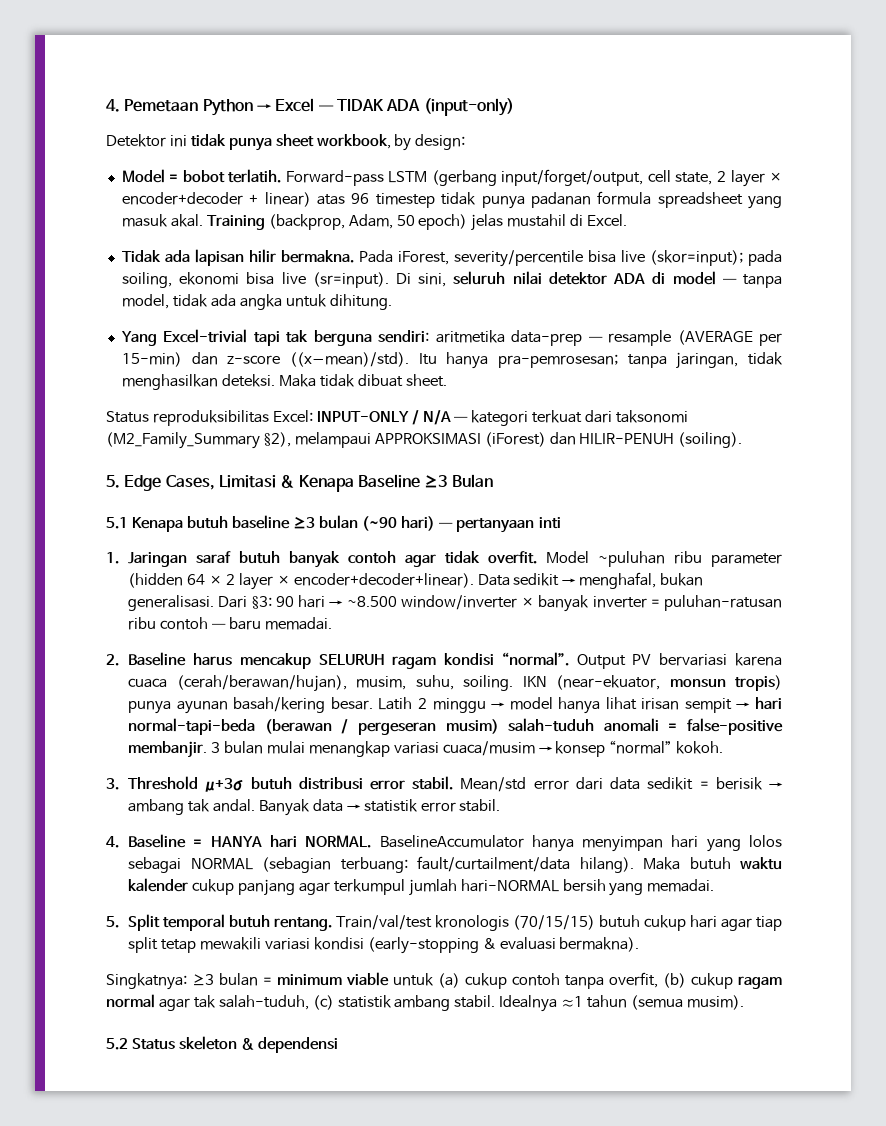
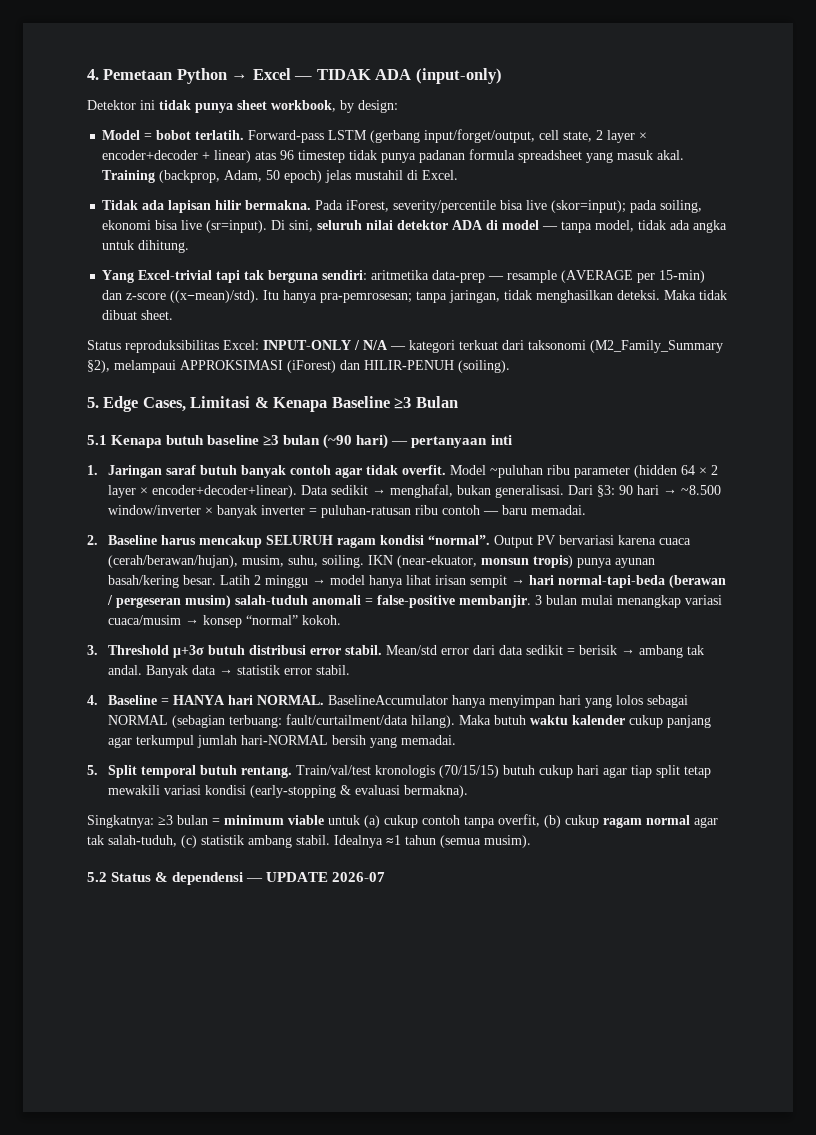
- 5.2 Status skeleton & dependensi
+ 5.2 Status & dependensi — UPDATE 2026-07

